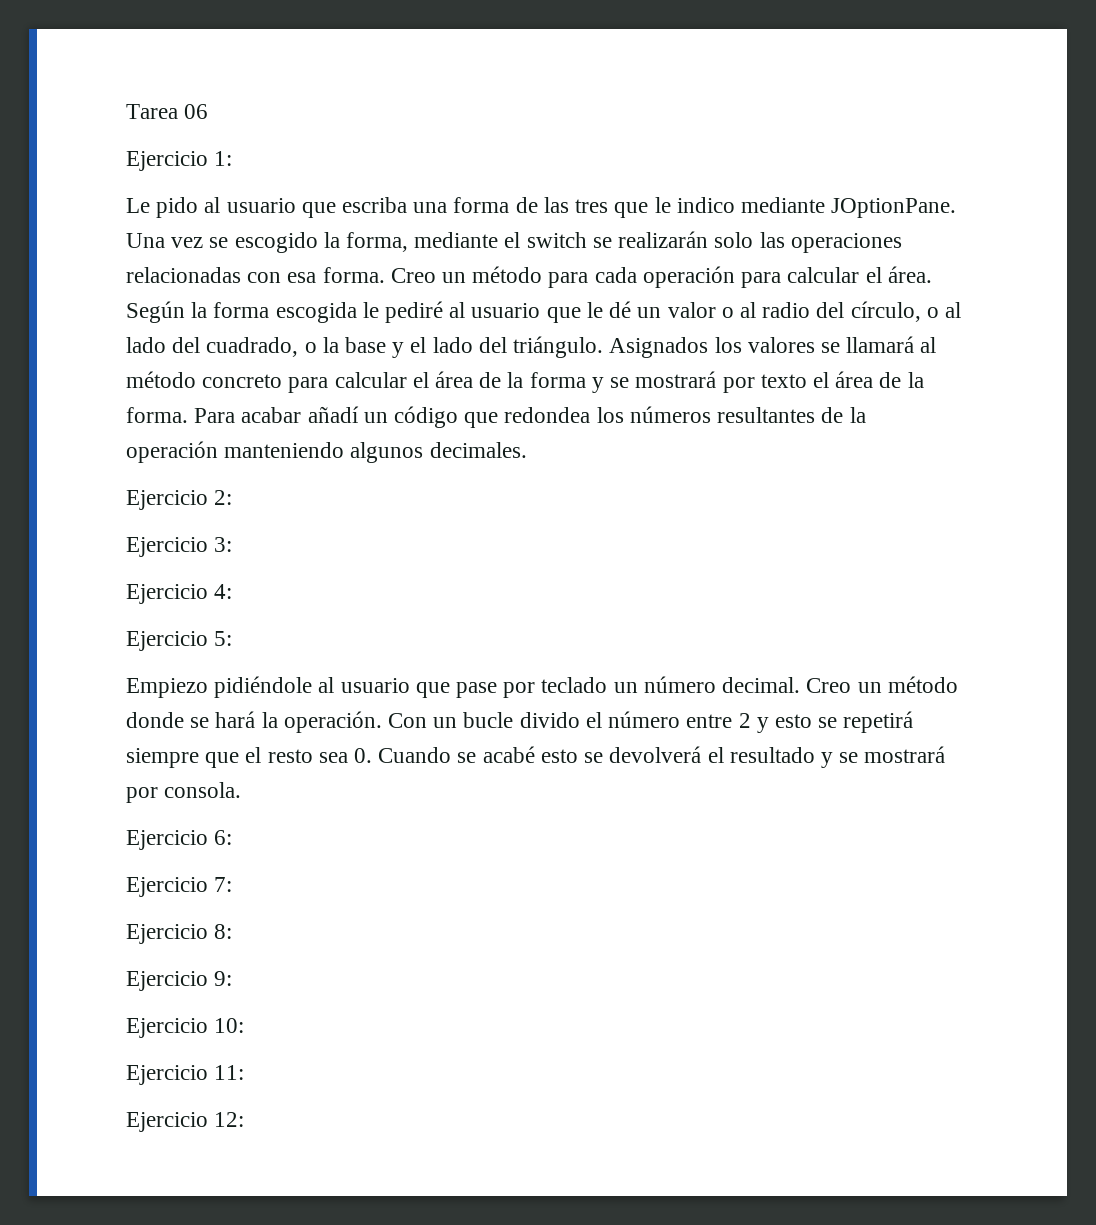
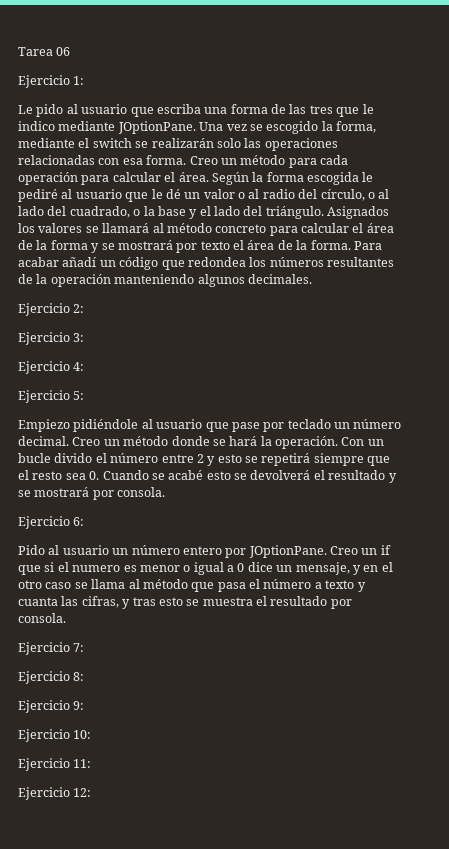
+ Pido al usuario un número entero por JOptionPane. Creo un if que si el numero es menor o igual a 0 dice un mensaje, y en el otro caso se llama al método que pasa el número a texto y cuanta las cifras, y tras esto se muestra el resultado por consola.

